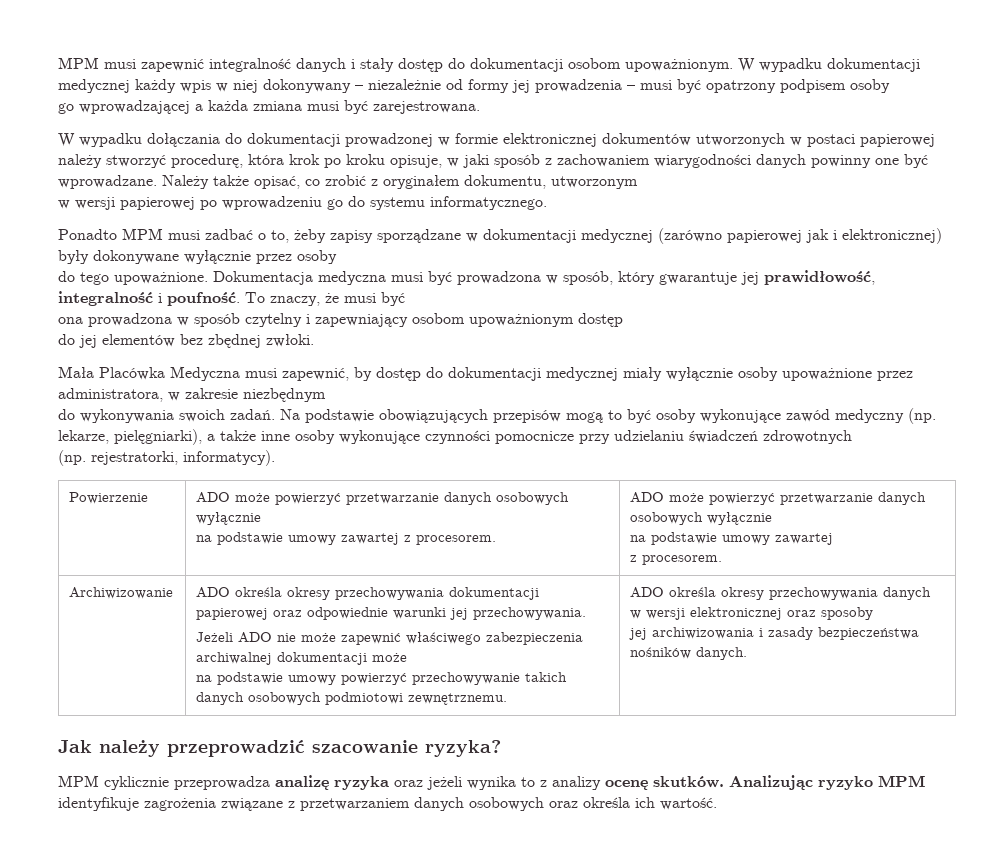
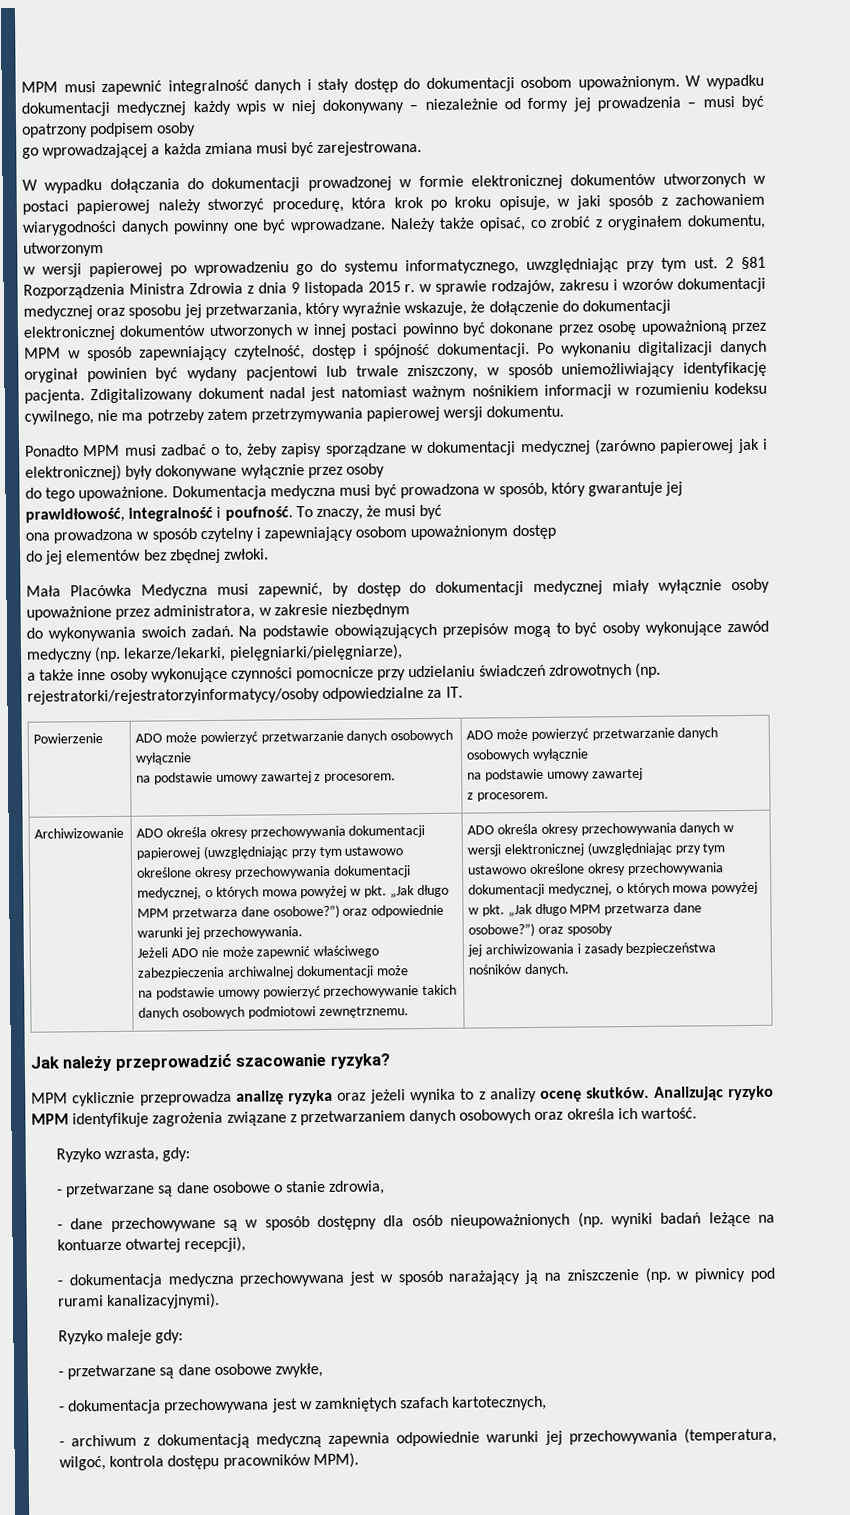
- w wersji papierowej po wprowadzeniu go do systemu informatycznego.
+ w wersji papierowej po wprowadzeniu go do systemu informatycznego, uwzględniając przy tym ust. 2 §81 Rozporządzenia Ministra Zdrowia z dnia 9 listopada 2015 r. w sprawie rodzajów, zakresu i wzorów dokumentacji medycznej oraz sposobu jej przetwarzania, który wyraźnie wskazuje, że dołączenie do dokumentacji elektronicznej dokumentów utworzonych w innej postaci powinno być dokonane przez osobę upoważnioną przez MPM w sposób zapewniający czytelność, dostęp i spójność dokumentacji. Po wykonaniu digitalizacji danych oryginał powinien być wydany pacjentowi lub trwale zniszczony, w sposób uniemożliwiający identyfikację pacjenta. Zdigitalizowany dokument nadal jest natomiast ważnym nośnikiem informacji w rozumieniu kodeksu cywilnego, nie ma potrzeby zatem przetrzymywania papierowej wersji dokumentu.
- Na podstawie obowiązujących przepisów mogą to być osoby wykonujące zawód medyczny (np. lekarze, pielęgniarki), a także inne osoby wykonujące czynności pomocnicze przy udzielaniu świadczeń zdrowotnych
- (np. rejestratorki, informatycy).
+ Na podstawie obowiązujących przepisów mogą to być osoby wykonujące zawód medyczny (np. lekarze/lekarki, pielęgniarki/pielęgniarze),
+ a także inne osoby wykonujące czynności pomocnicze przy udzielaniu świadczeń zdrowotnych (np. rejestratorki/rejestratorzyinformatycy/osoby odpowiedzialne za IT.
- ADO określa okresy przechowywania dokumentacji papierowej oraz odpowiednie warunki jej przechowywania.
+ ADO określa okresy przechowywania dokumentacji papierowej (uwzględniając przy tym ustawowo określone okresy przechowywania dokumentacji medycznej, o których mowa powyżej w pkt. „Jak długo MPM przetwarza dane osobowe?”) oraz odpowiednie warunki jej przechowywania.
- ADO określa okresy przechowywania danych w wersji elektronicznej oraz sposoby
+ ADO określa okresy przechowywania danych w wersji elektronicznej (uwzględniając przy tym ustawowo określone okresy przechowywania dokumentacji medycznej, o których mowa powyżej w pkt. „Jak długo MPM przetwarza dane osobowe?”) oraz sposoby
+ Ryzyko wzrasta, gdy:
+ - przetwarzane są dane osobowe o stanie zdrowia,
+ - dane przechowywane są w sposób dostępny dla osób nieupoważnionych (np. wyniki badań leżące na kontuarze otwartej recepcji),
+ - dokumentacja medyczna przechowywana jest w sposób narażający ją na zniszczenie (np. w piwnicy pod rurami kanalizacyjnymi).
+ Ryzyko maleje gdy:
+ - przetwarzane są dane osobowe zwykłe,
+ - dokumentacja przechowywana jest w zamkniętych szafach kartotecznych,
+ - archiwum z dokumentacją medyczną zapewnia odpowiednie warunki jej przechowywania (temperatura, wilgoć, kontrola dostępu pracowników MPM).

